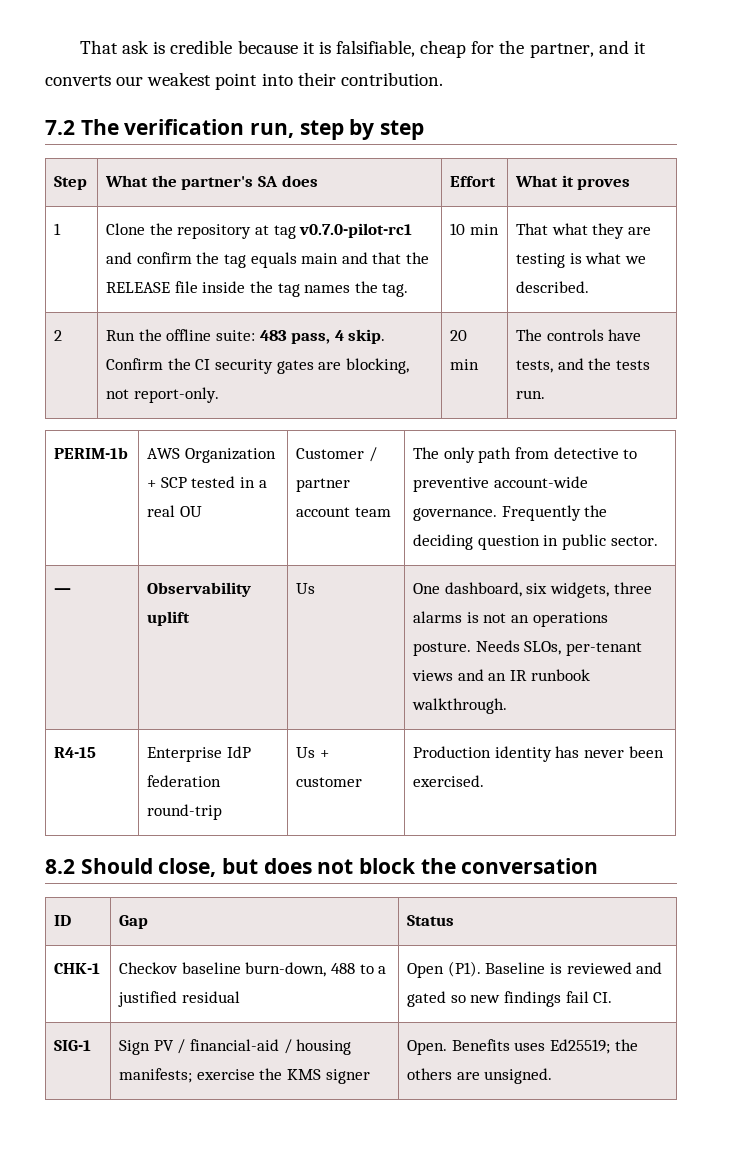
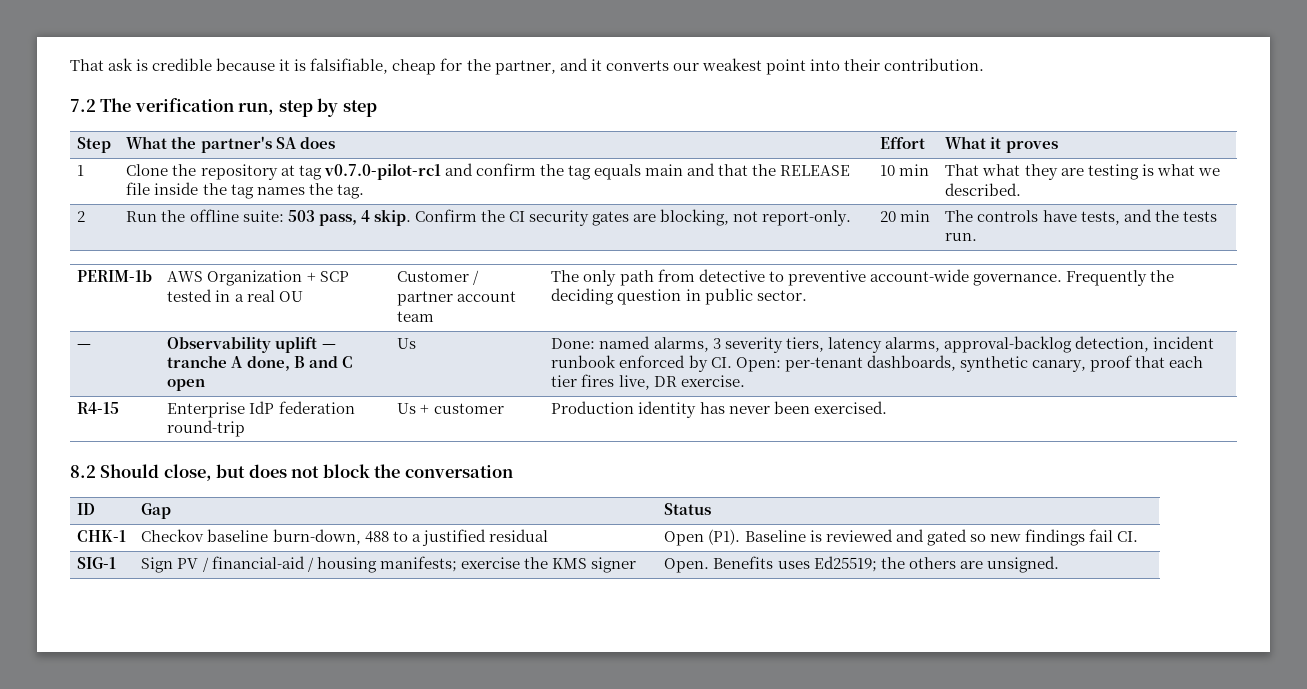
- 2 | Run the offline suite: 483 pass, 4 skip. Confirm the CI security gates are blocking, not report-only. | 20 min | The controls have tests, and the tests run.
+ 2 | Run the offline suite: 503 pass, 4 skip. Confirm the CI security gates are blocking, not report-only. | 20 min | The controls have tests, and the tests run.
- — | Observability uplift | Us | One dashboard, six widgets, three alarms is not an operations posture. Needs SLOs, per-tenant views and an IR runbook walkthrough.
+ — | Observability uplift — tranche A done, B and C open | Us | Done: named alarms, 3 severity tiers, latency alarms, approval-backlog detection, incident runbook enforced by CI. Open: per-tenant dashboards, synthetic canary, proof that each tier fires live, DR exercise.

